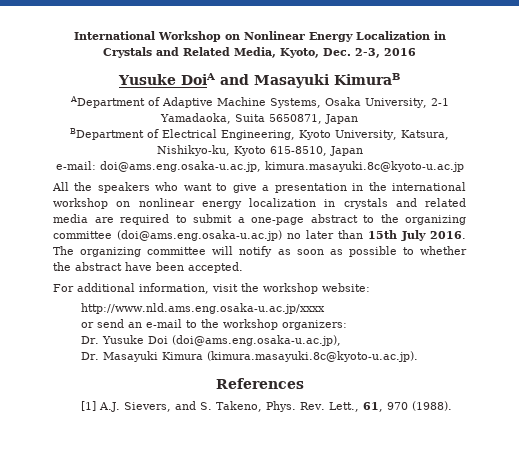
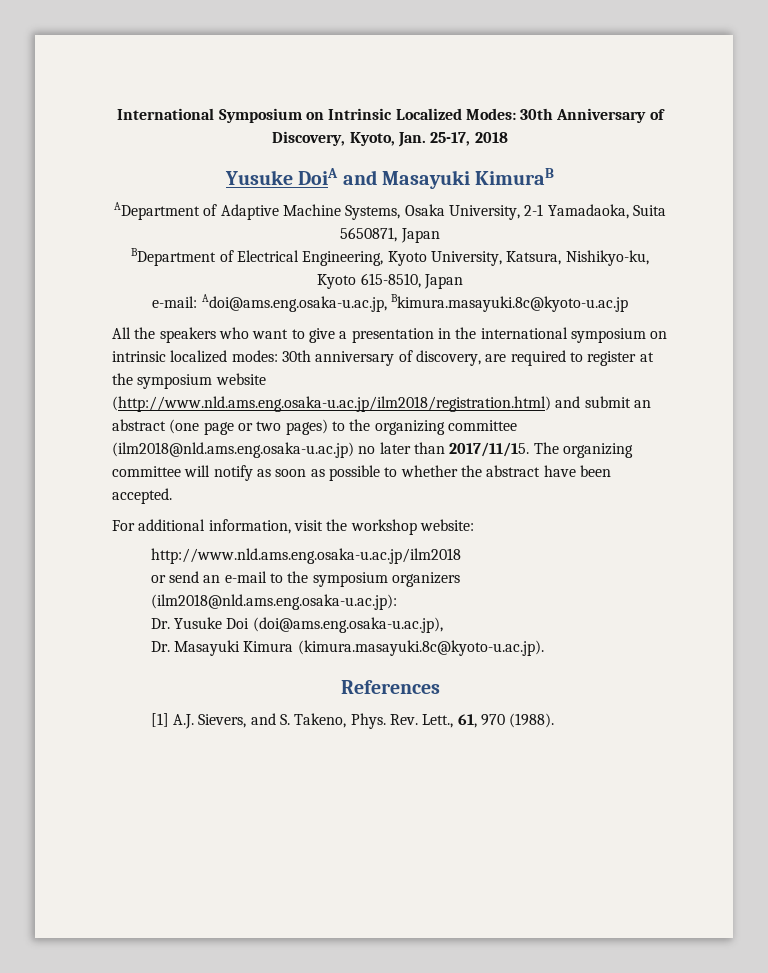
- International Workshop on Nonlinear Energy Localization in Crystals and Related Media, Kyoto, Dec. 2-3, 2016
+ International Symposium on Intrinsic Localized Modes: 30th Anniversary of Discovery, Kyoto, Jan. 25-17, 2018
- e-mail: doi@ams.eng.osaka-u.ac.jp, kimura.masayuki.8c@kyoto-u.ac.jp
+ e-mail: Adoi@ams.eng.osaka-u.ac.jp, Bkimura.masayuki.8c@kyoto-u.ac.jp
- All the speakers who want to give a presentation in the international workshop on nonlinear energy localization in crystals and related media are required to submit a one-page abstract to the organizing committee (doi@ams.eng.osaka-u.ac.jp) no later than 15th July 2016.
+ All the speakers who want to give a presentation in the international symposium on intrinsic localized modes: 30th anniversary of discovery, are required to register at the symposium website (http://www.nld.ams.eng.osaka-u.ac.jp/ilm2018/registration.html) and submit an abstract (one page or two pages) to the organizing committee (ilm2018@nld.ams.eng.osaka-u.ac.jp) no later than 2017/11/15.
- http://www.nld.ams.eng.osaka-u.ac.jp/xxxx
+ http://www.nld.ams.eng.osaka-u.ac.jp/ilm2018
- or send an e-mail to the workshop organizers:
+ or send an e-mail to the symposium organizers (ilm2018@nld.ams.eng.osaka-u.ac.jp):

